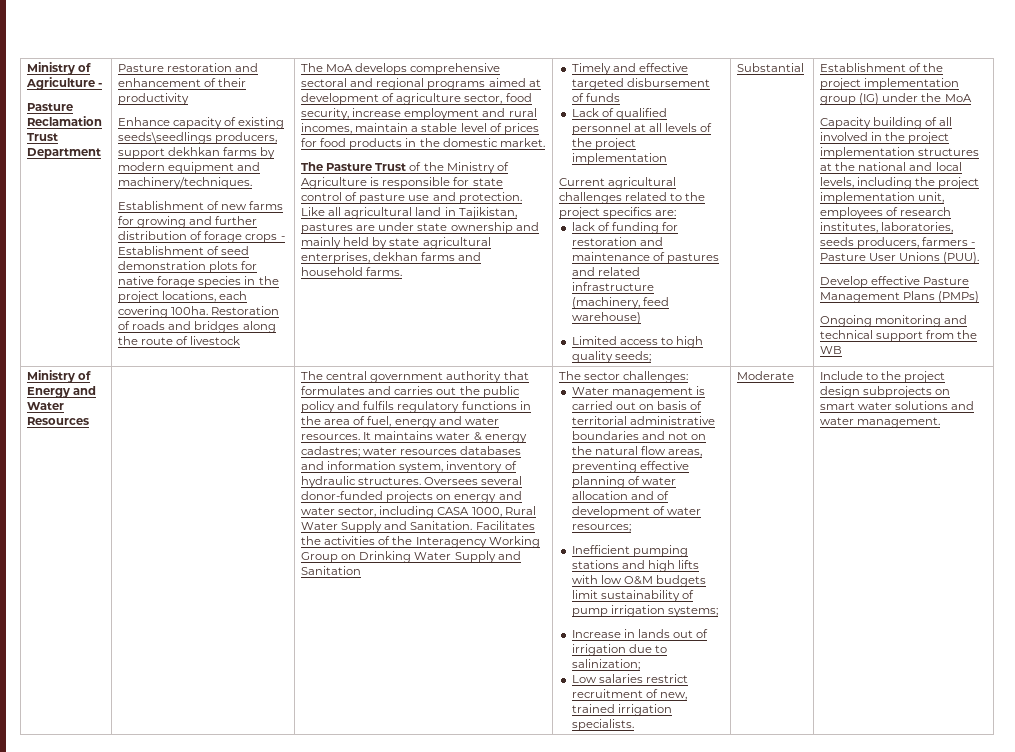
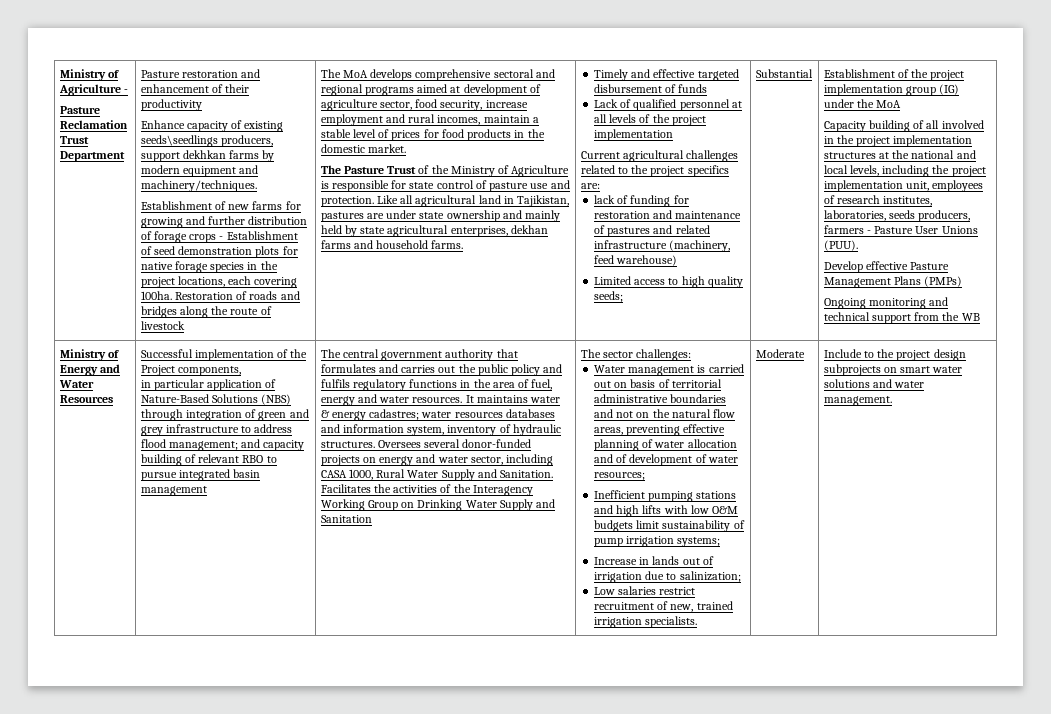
+ Successful implementation of the Project components,
+ in particular application of Nature-Based Solutions (NBS) through integration of green and grey infrastructure to address flood management; and capacity building of relevant RBO to pursue integrated basin management

